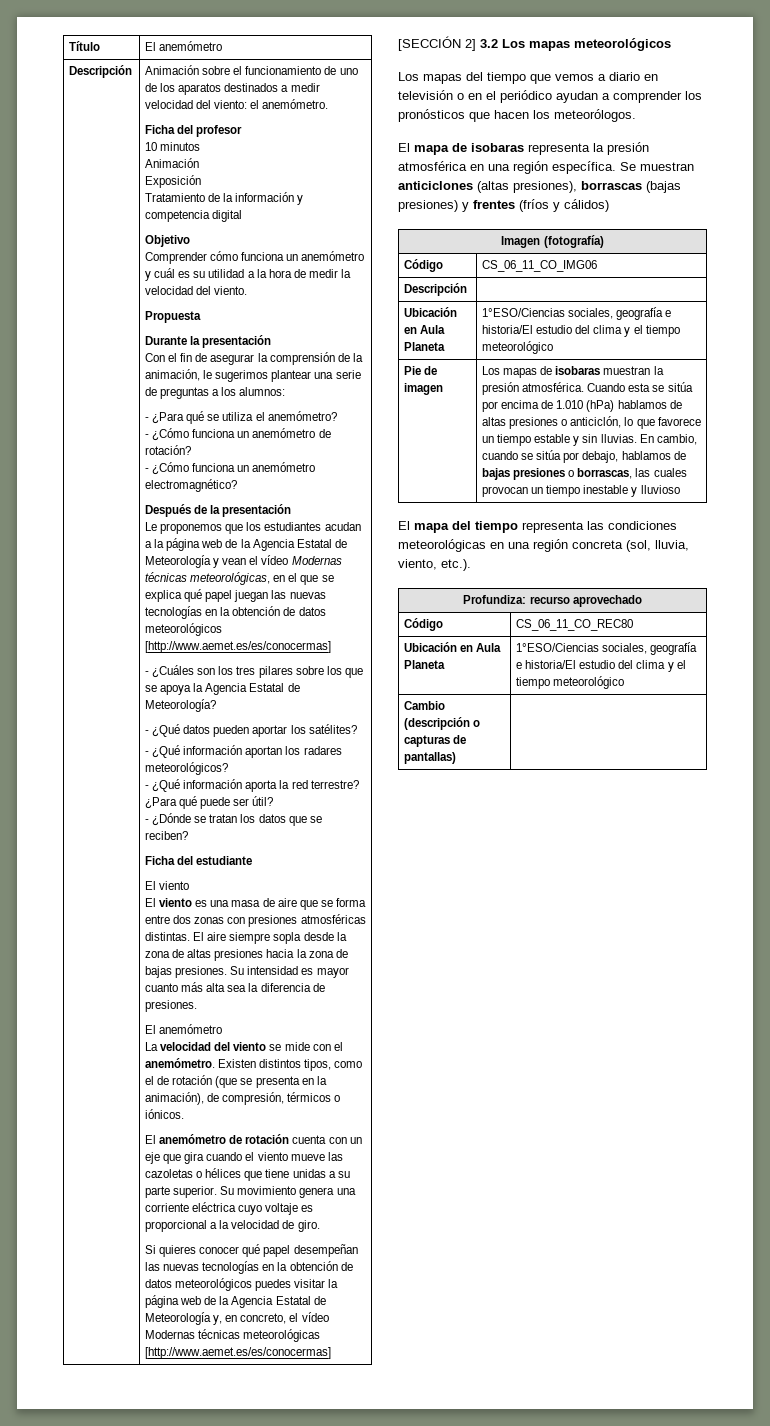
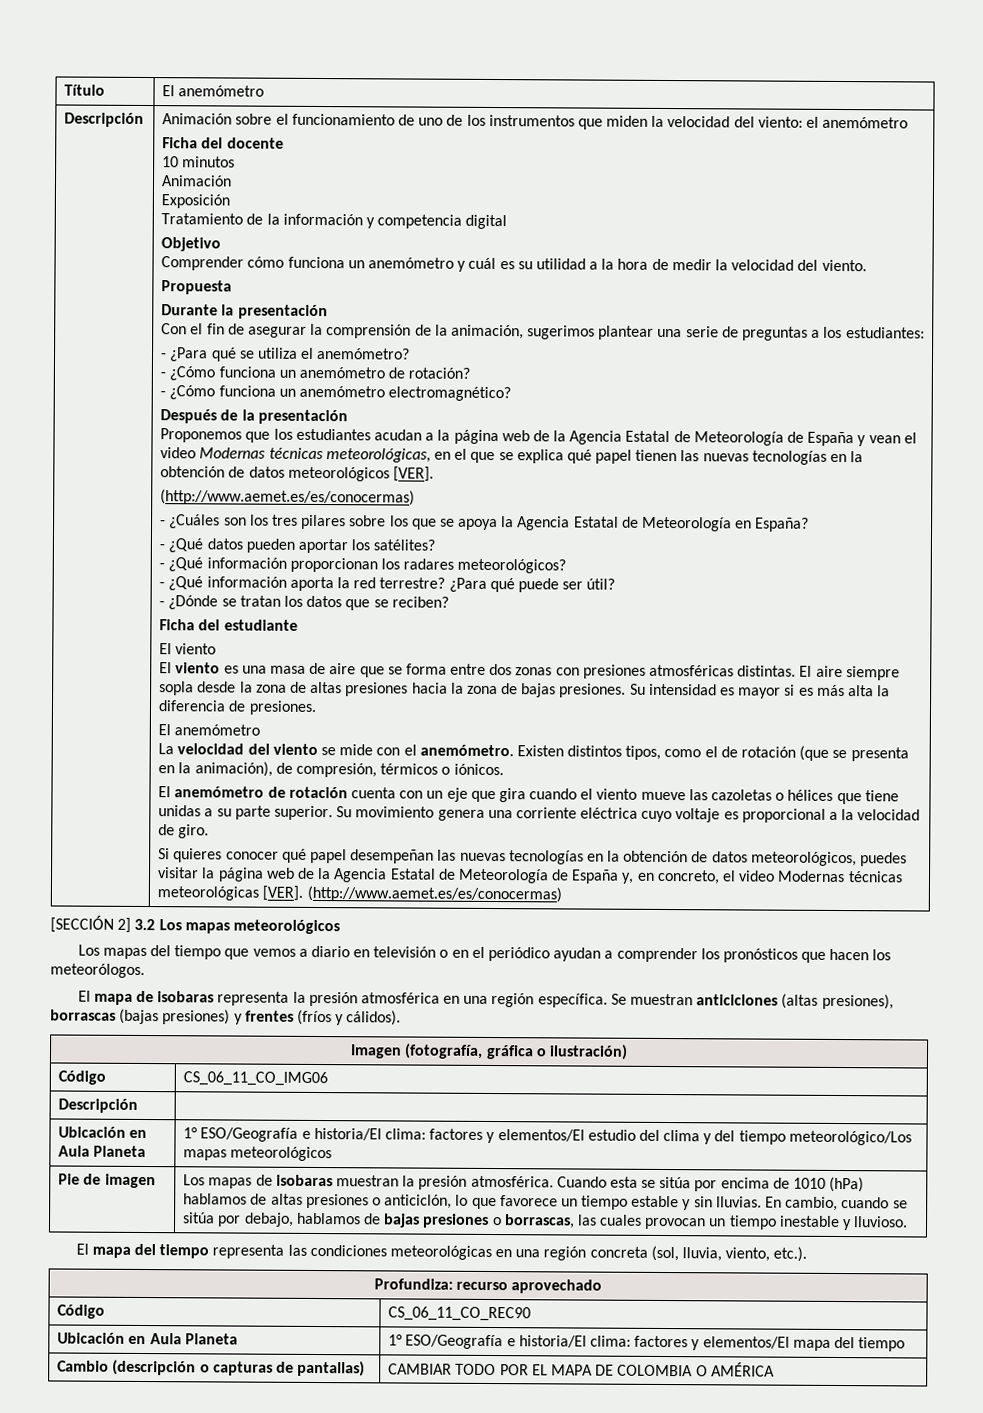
- Animación sobre el funcionamiento de uno de los aparatos destinados a medir velocidad del viento: el anemómetro.
- Ficha del profesor
+ Animación sobre el funcionamiento de uno de los instrumentos que miden la velocidad del viento: el anemómetro
+ Ficha del docente
- Con el fin de asegurar la comprensión de la animación, le sugerimos plantear una serie de preguntas a los alumnos:
+ Con el fin de asegurar la comprensión de la animación, sugerimos plantear una serie de preguntas a los estudiantes:
- Le proponemos que los estudiantes acudan a la página web de la Agencia Estatal de Meteorología y vean el vídeo Modernas técnicas meteorológicas, en el que se explica qué papel juegan las nuevas tecnologías en la obtención de datos meteorológicos [http://www.aemet.es/es/conocermas]
+ Proponemos que los estudiantes acudan a la página web de la Agencia Estatal de Meteorología de España y vean el video Modernas técnicas meteorológicas, en el que se explica qué papel tienen las nuevas tecnologías en la obtención de datos meteorológicos [VER].
+ (http://www.aemet.es/es/conocermas)
- - ¿Cuáles son los tres pilares sobre los que se apoya la Agencia Estatal de Meteorología?
+ - ¿Cuáles son los tres pilares sobre los que se apoya la Agencia Estatal de Meteorología en España?
- - ¿Qué información aportan los radares meteorológicos?
+ - ¿Qué información proporcionan los radares meteorológicos?
- Su intensidad es mayor cuanto más alta sea la diferencia de presiones.
+ Su intensidad es mayor si es más alta la diferencia de presiones.
- Si quieres conocer qué papel desempeñan las nuevas tecnologías en la obtención de datos meteorológicos puedes visitar la página web de la Agencia Estatal de Meteorología y, en concreto, el vídeo Modernas técnicas meteorológicas [http://www.aemet.es/es/conocermas]
+ Si quieres conocer qué papel desempeñan las nuevas tecnologías en la obtención de datos meteorológicos, puedes visitar la página web de la Agencia Estatal de Meteorología de España y, en concreto, el video Modernas técnicas meteorológicas [VER]. (http://www.aemet.es/es/conocermas)
- Se muestran anticiclones (altas presiones), borrascas (bajas presiones) y frentes (fríos y cálidos)
+ Se muestran anticiclones (altas presiones), borrascas (bajas presiones) y frentes (fríos y cálidos).
- Imagen (fotografía)
+ Imagen (fotografía, gráfica o ilustración)
  Código | CS_06_11_CO_IMG06
  Descripción |
- Ubicación en Aula Planeta | 1°ESO/Ciencias sociales, geografía e historia/El estudio del clima y el tiempo meteorológico
+ Ubicación en Aula Planeta | 1° ESO/Geografía e historia/El clima: factores y elementos/El estudio del clima y del tiempo meteorológico/Los mapas meteorológicos
- Cuando esta se sitúa por encima de 1.010 (hPa) hablamos de altas presiones o anticiclón, lo que favorece un tiempo estable y sin lluvias.
+ Cuando esta se sitúa por encima de 1010 (hPa) hablamos de altas presiones o anticiclón, lo que favorece un tiempo estable y sin lluvias.
- En cambio, cuando se sitúa por debajo, hablamos de bajas presiones o borrascas, las cuales provocan un tiempo inestable y lluvioso
+ En cambio, cuando se sitúa por debajo, hablamos de bajas presiones o borrascas, las cuales provocan un tiempo inestable y lluvioso.
- Código | CS_06_11_CO_REC80
- Ubicación en Aula Planeta | 1°ESO/Ciencias sociales, geografía e historia/El estudio del clima y el tiempo meteorológico
+ Código | CS_06_11_CO_REC90
+ Ubicación en Aula Planeta | 1° ESO/Geografía e historia/El clima: factores y elementos/El mapa del tiempo
- Cambio (descripción o capturas de pantallas) |
+ Cambio (descripción o capturas de pantallas) | CAMBIAR TODO POR EL MAPA DE COLOMBIA O AMÉRICA

